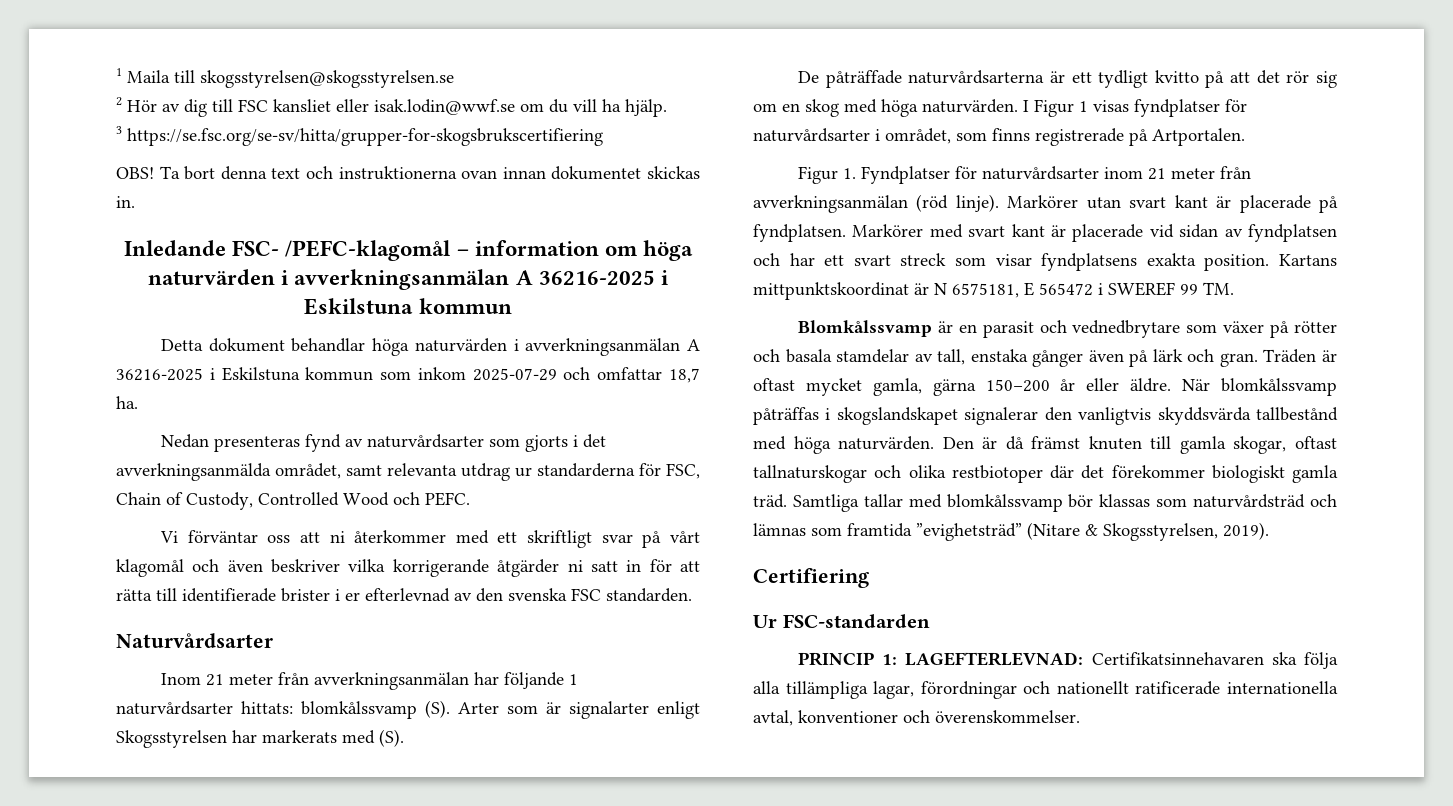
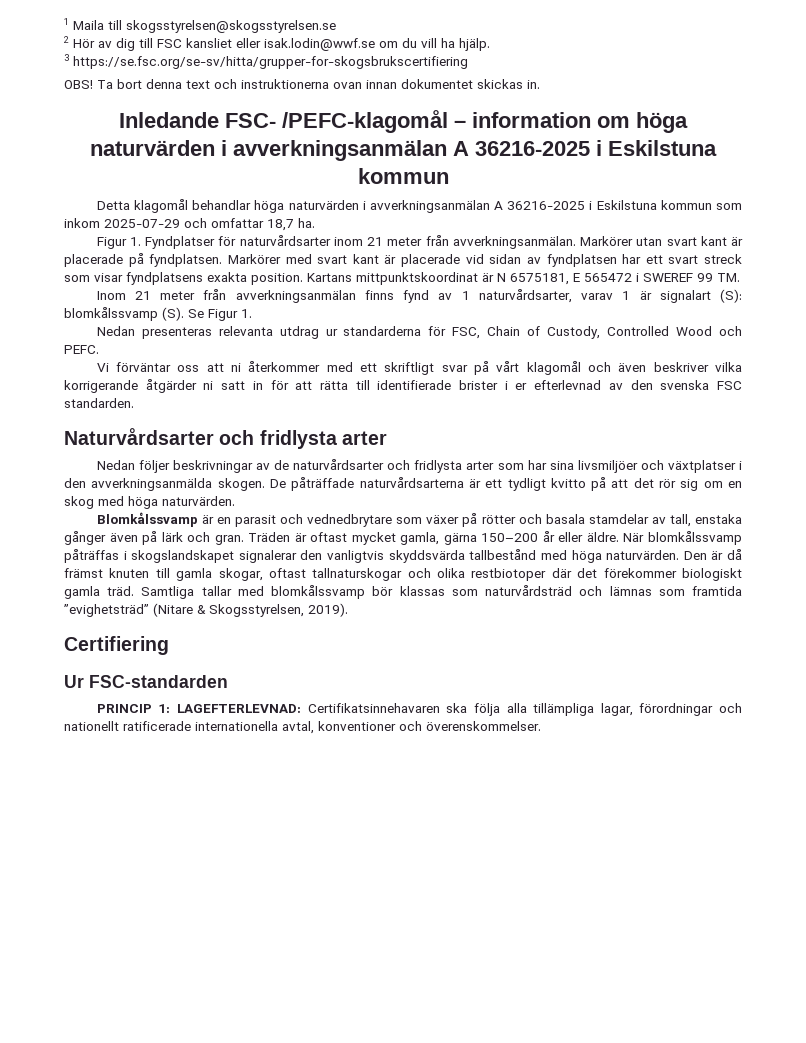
- Detta dokument behandlar höga naturvärden i avverkningsanmälan A 36216-2025 i Eskilstuna kommun som inkom 2025-07-29 och omfattar 18,7 ha.
+ Detta klagomål behandlar höga naturvärden i avverkningsanmälan A 36216-2025 i Eskilstuna kommun som inkom 2025-07-29 och omfattar 18,7 ha.
- Nedan presenteras fynd av naturvårdsarter som gjorts i det avverkningsanmälda området, samt relevanta utdrag ur standarderna för FSC, Chain of Custody, Controlled Wood och PEFC.
+ Figur 1. Fyndplatser för naturvårdsarter inom 21 meter från avverkningsanmälan. Markörer utan svart kant är placerade på fyndplatsen. Markörer med svart kant är placerade vid sidan av fyndplatsen har ett svart streck som visar fyndplatsens exakta position. Kartans mittpunktskoordinat är N 6575181, E 565472 i SWEREF 99 TM.
+ Inom 21 meter från avverkningsanmälan finns fynd av 1 naturvårdsarter, varav 1 är signalart (S): blomkålssvamp (S). Se Figur 1.
+ Nedan presenteras relevanta utdrag ur standarderna för FSC, Chain of Custody, Controlled Wood och PEFC.
- Naturvårdsarter
- Inom 21 meter från avverkningsanmälan har följande 1 naturvårdsarter hittats: blomkålssvamp (S). Arter som är signalarter enligt Skogsstyrelsen har markerats med (S).
- De påträffade naturvårdsarterna är ett tydligt kvitto på att det rör sig om en skog med höga naturvärden. I Figur 1 visas fyndplatser för naturvårdsarter i området, som finns registrerade på Artportalen.
- Figur 1. Fyndplatser för naturvårdsarter inom 21 meter från avverkningsanmälan (röd linje). Markörer utan svart kant är placerade på fyndplatsen. Markörer med svart kant är placerade vid sidan av fyndplatsen och har ett svart streck som visar fyndplatsens exakta position. Kartans mittpunktskoordinat är N 6575181, E 565472 i SWEREF 99 TM.
+ Naturvårdsarter och fridlysta arter
+ Nedan följer beskrivningar av de naturvårdsarter och fridlysta arter som har sina livsmiljöer och växtplatser i den avverkningsanmälda skogen. De påträffade naturvårdsarterna är ett tydligt kvitto på att det rör sig om en skog med höga naturvärden.

